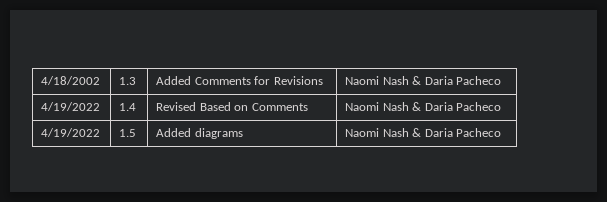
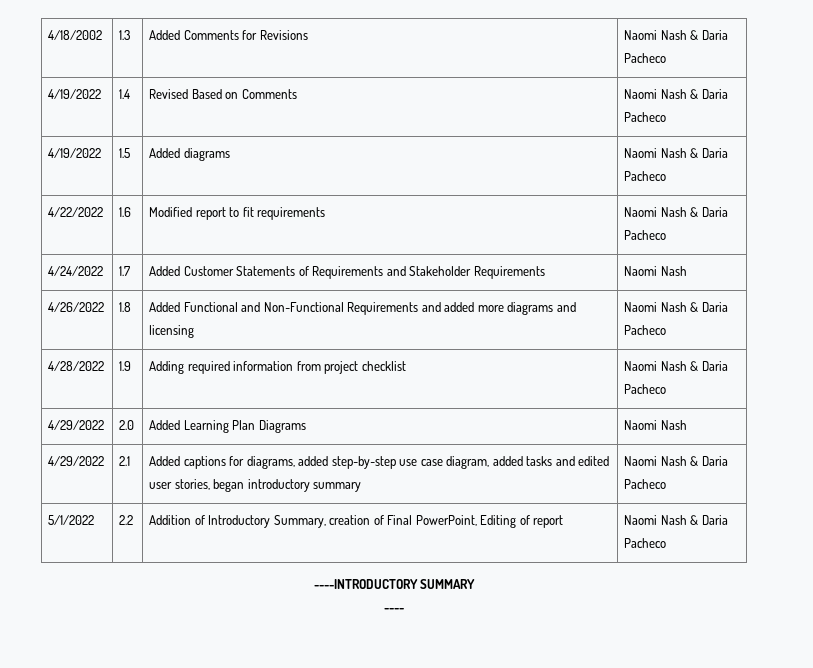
+ 4/22/2022 | 1.6 | Modified report to fit requirements | Naomi Nash & Daria Pacheco
+ 4/24/2022 | 1.7 | Added Customer Statements of Requirements and Stakeholder Requirements | Naomi Nash
+ 4/26/2022 | 1.8 | Added Functional and Non-Functional Requirements and added more diagrams and licensing | Naomi Nash & Daria Pacheco
+ 4/28/2022 | 1.9 | Adding required information from project checklist | Naomi Nash & Daria Pacheco
+ 4/29/2022 | 2.0 | Added Learning Plan Diagrams | Naomi Nash
+ 4/29/2022 | 2.1 | Added captions for diagrams, added step-by-step use case diagram, added tasks and edited user stories, began introductory summary | Naomi Nash & Daria Pacheco
+ 5/1/2022 | 2.2 | Addition of Introductory Summary, creation of Final PowerPoint, Editing of report | Naomi Nash & Daria Pacheco
+ ----INTRODUCTORY SUMMARY
+ ----

